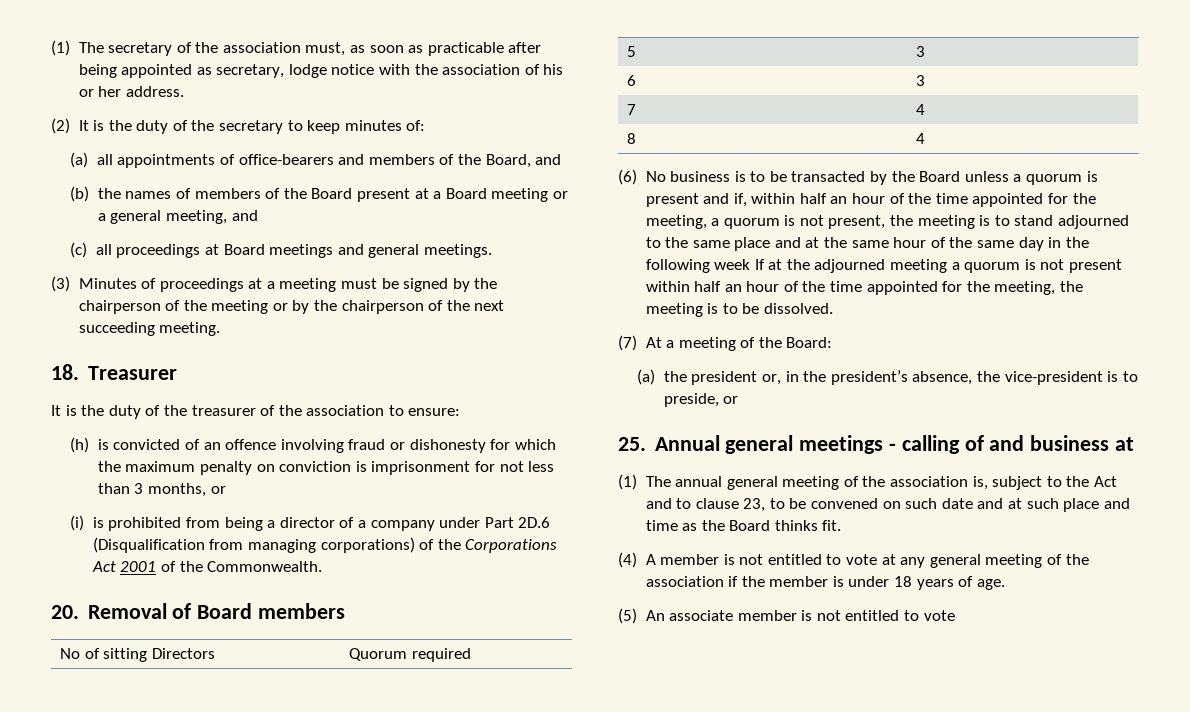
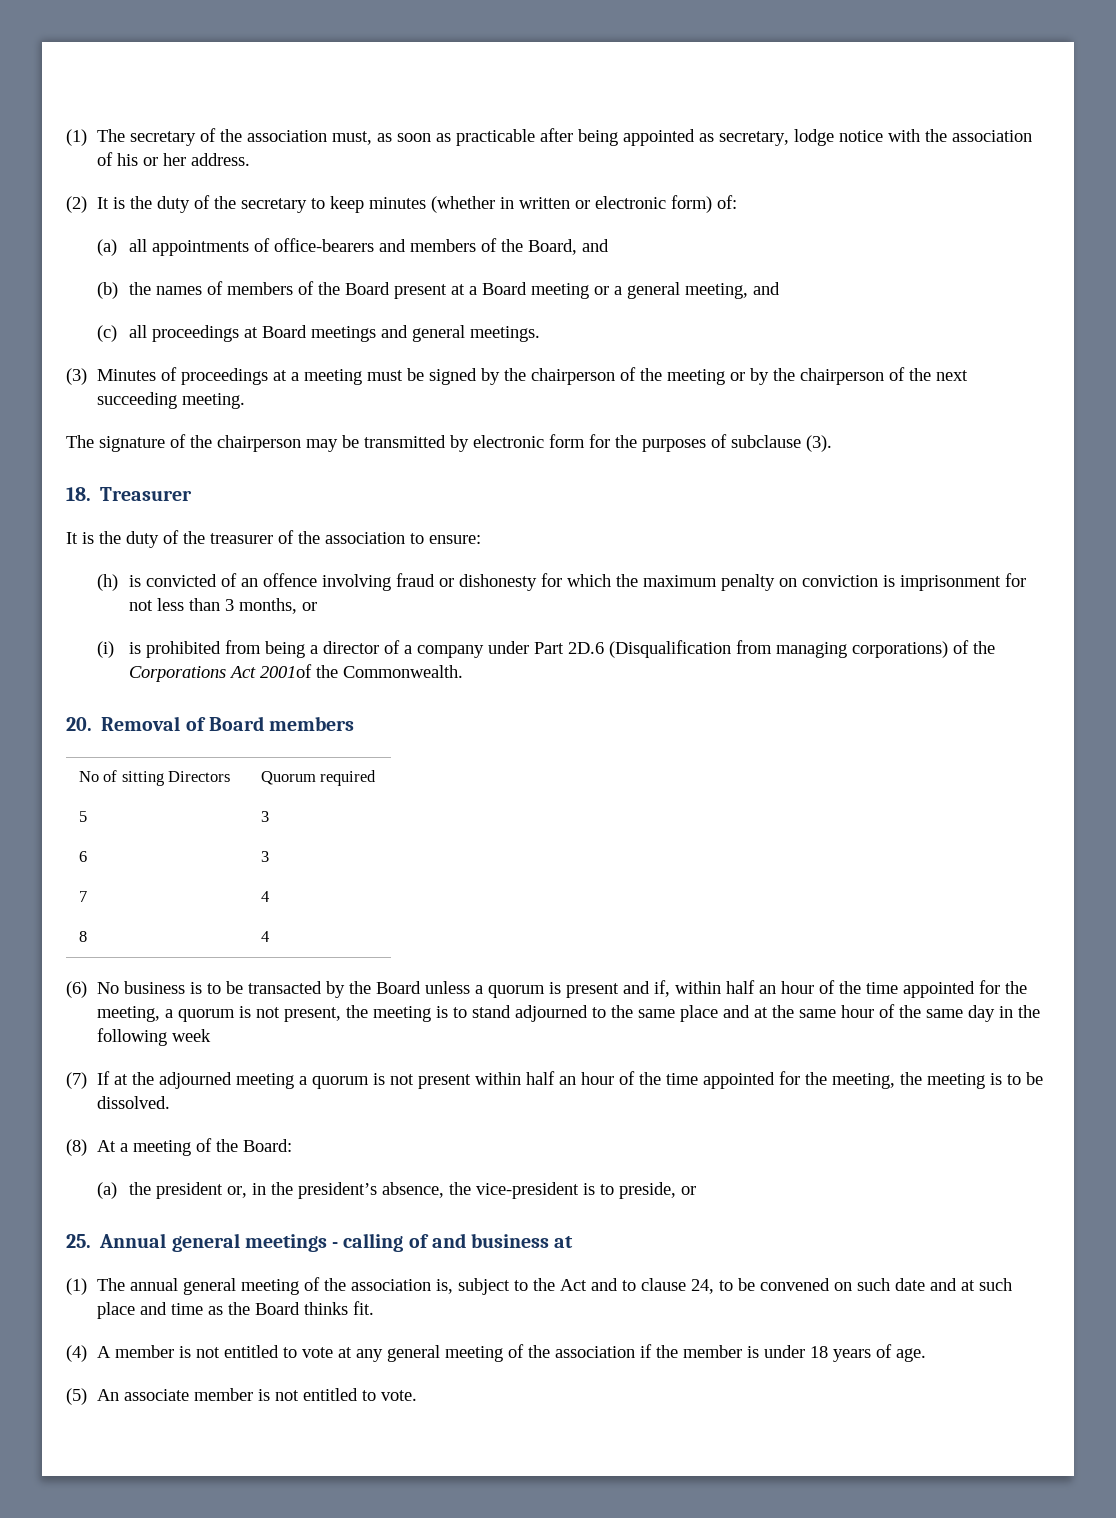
- (2) It is the duty of the secretary to keep minutes of:
+ (2) It is the duty of the secretary to keep minutes (whether in written or electronic form) of:
+ The signature of the chairperson may be transmitted by electronic form for the purposes of subclause (3).
- (i) is prohibited from being a director of a company under Part 2D.6 (Disqualification from managing corporations) of the Corporations Act 2001 of the Commonwealth.
+ (i) is prohibited from being a director of a company under Part 2D.6 (Disqualification from managing corporations) of the Corporations Act 2001of the Commonwealth.
- (6) No business is to be transacted by the Board unless a quorum is present and if, within half an hour of the time appointed for the meeting, a quorum is not present, the meeting is to stand adjourned to the same place and at the same hour of the same day in the following week If at the adjourned meeting a quorum is not present within half an hour of the time appointed for the meeting, the meeting is to be dissolved.
+ (6) No business is to be transacted by the Board unless a quorum is present and if, within half an hour of the time appointed for the meeting, a quorum is not present, the meeting is to stand adjourned to the same place and at the same hour of the same day in the following week
+ (7) If at the adjourned meeting a quorum is not present within half an hour of the time appointed for the meeting, the meeting is to be dissolved.
- (7) At a meeting of the Board:
+ (8) At a meeting of the Board:
- (1) The annual general meeting of the association is, subject to the Act and to clause 23, to be convened on such date and at such place and time as the Board thinks fit.
+ (1) The annual general meeting of the association is, subject to the Act and to clause 24, to be convened on such date and at such place and time as the Board thinks fit.
- (5) An associate member is not entitled to vote
+ (5) An associate member is not entitled to vote.

